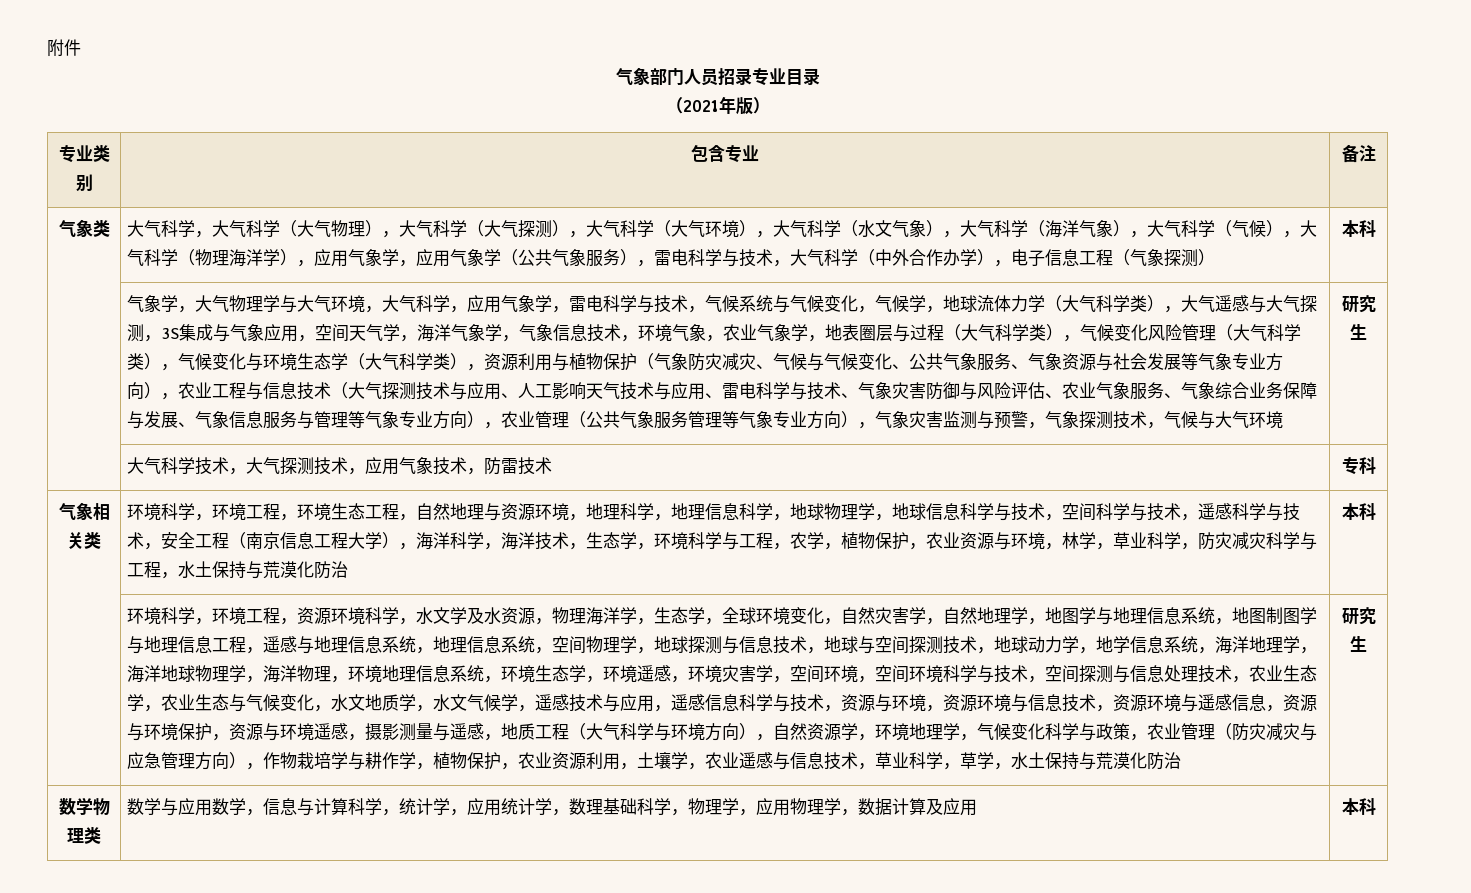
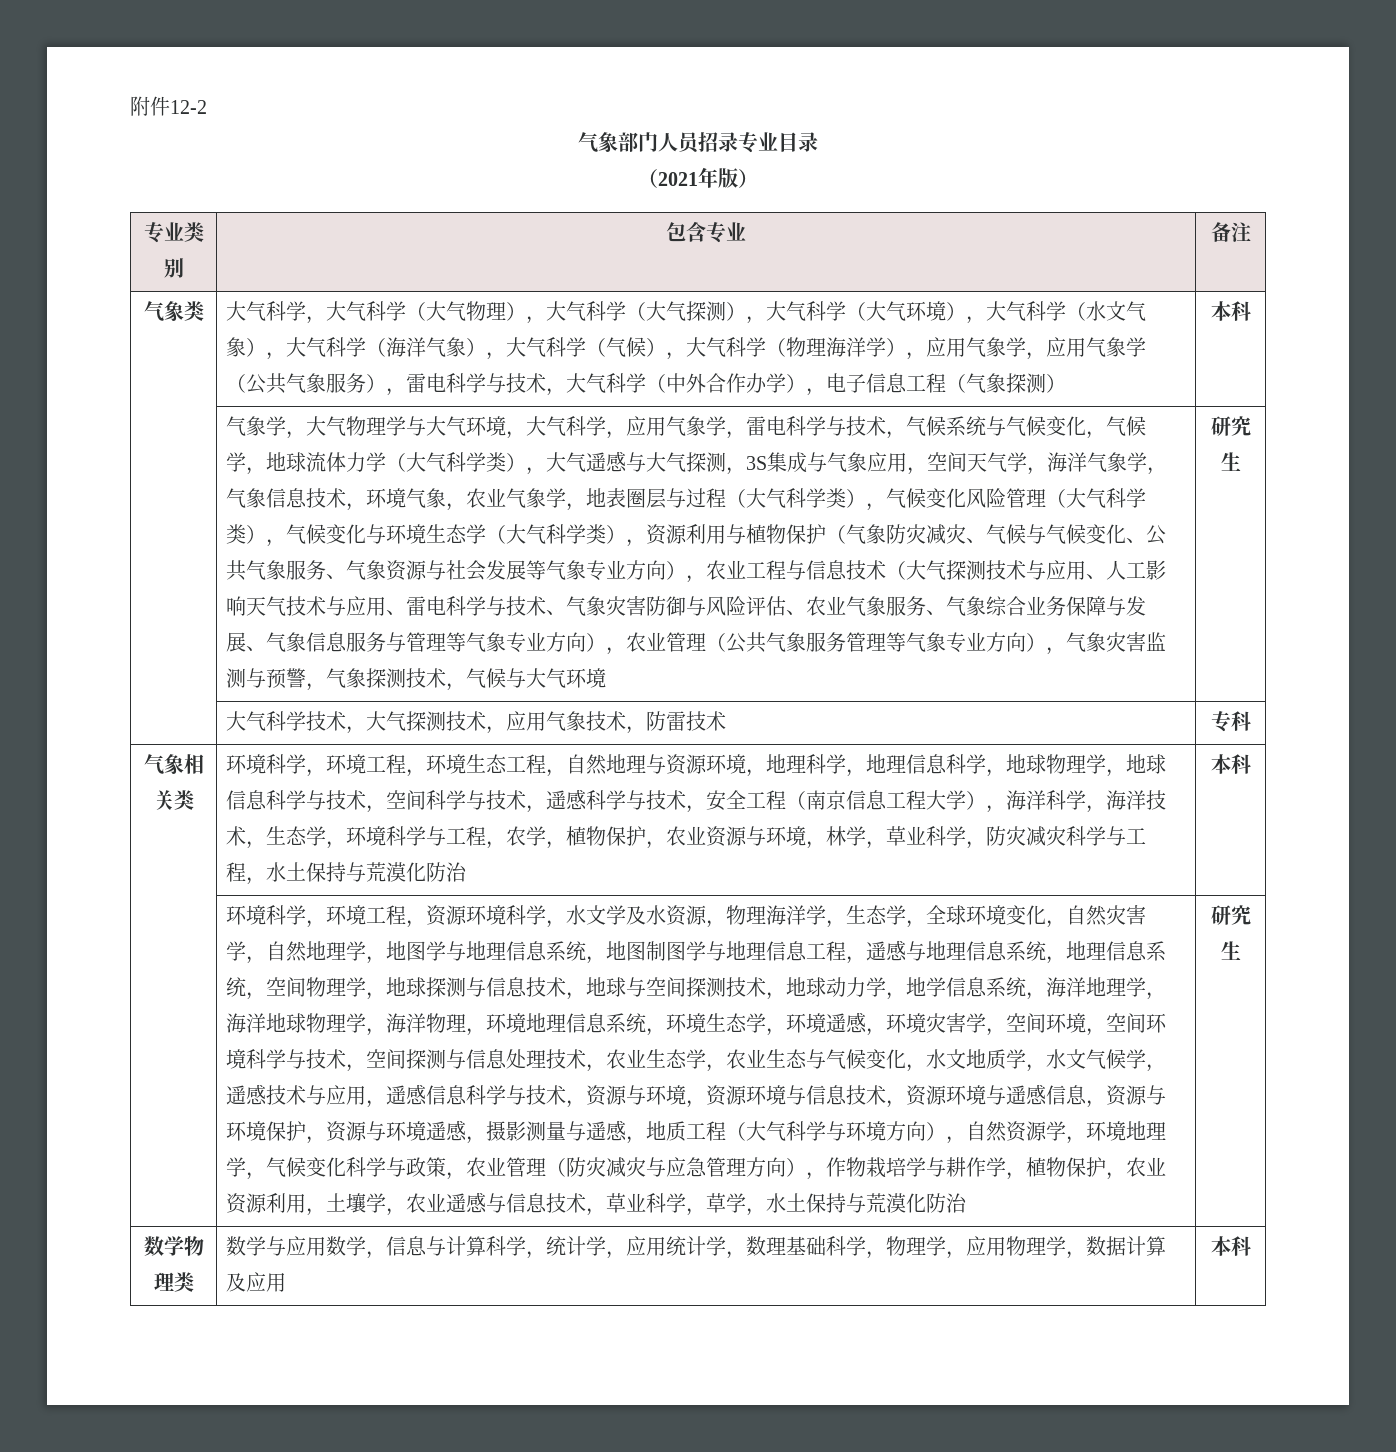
- 附件
+ 附件12-2

